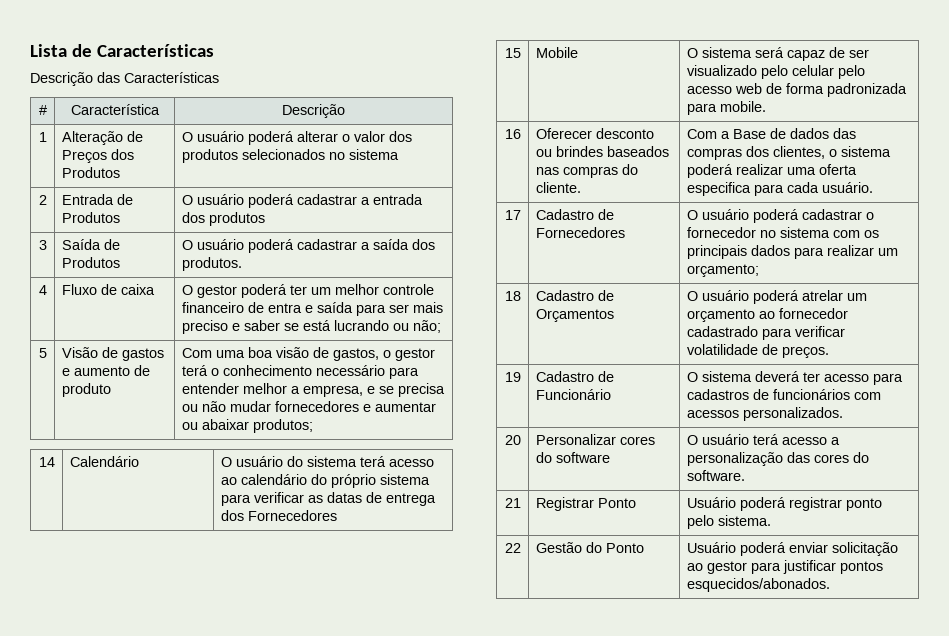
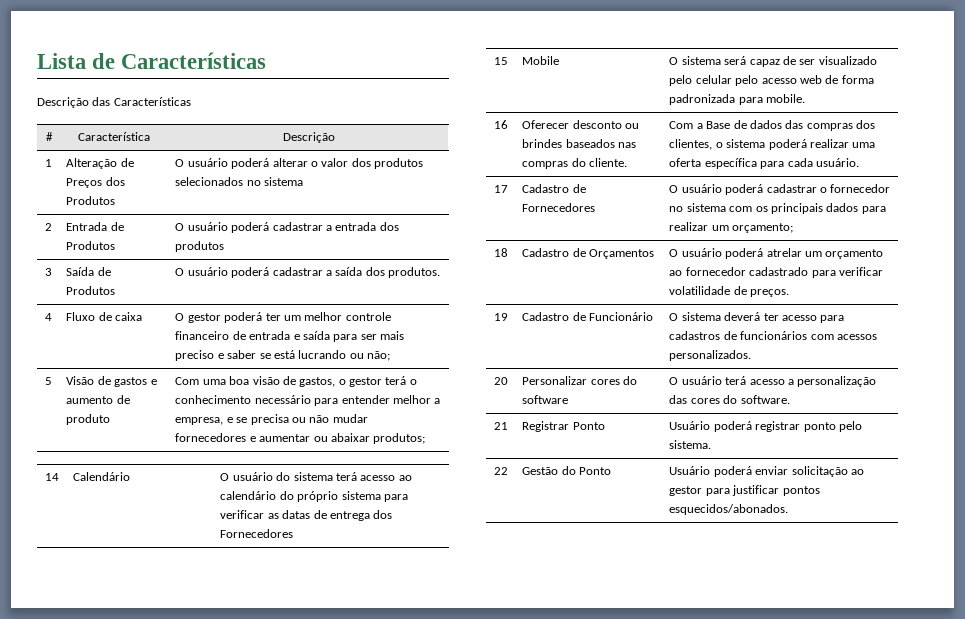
- 4 | Fluxo de caixa | O gestor poderá ter um melhor controle financeiro de entra e saída para ser mais preciso e saber se está lucrando ou não;
+ 4 | Fluxo de caixa | O gestor poderá ter um melhor controle financeiro de entrada e saída para ser mais preciso e saber se está lucrando ou não;
- 16 | Oferecer desconto ou brindes baseados nas compras do cliente. | Com a Base de dados das compras dos clientes, o sistema poderá realizar uma oferta especifica para cada usuário.
+ 16 | Oferecer desconto ou brindes baseados nas compras do cliente. | Com a Base de dados das compras dos clientes, o sistema poderá realizar uma oferta específica para cada usuário.

